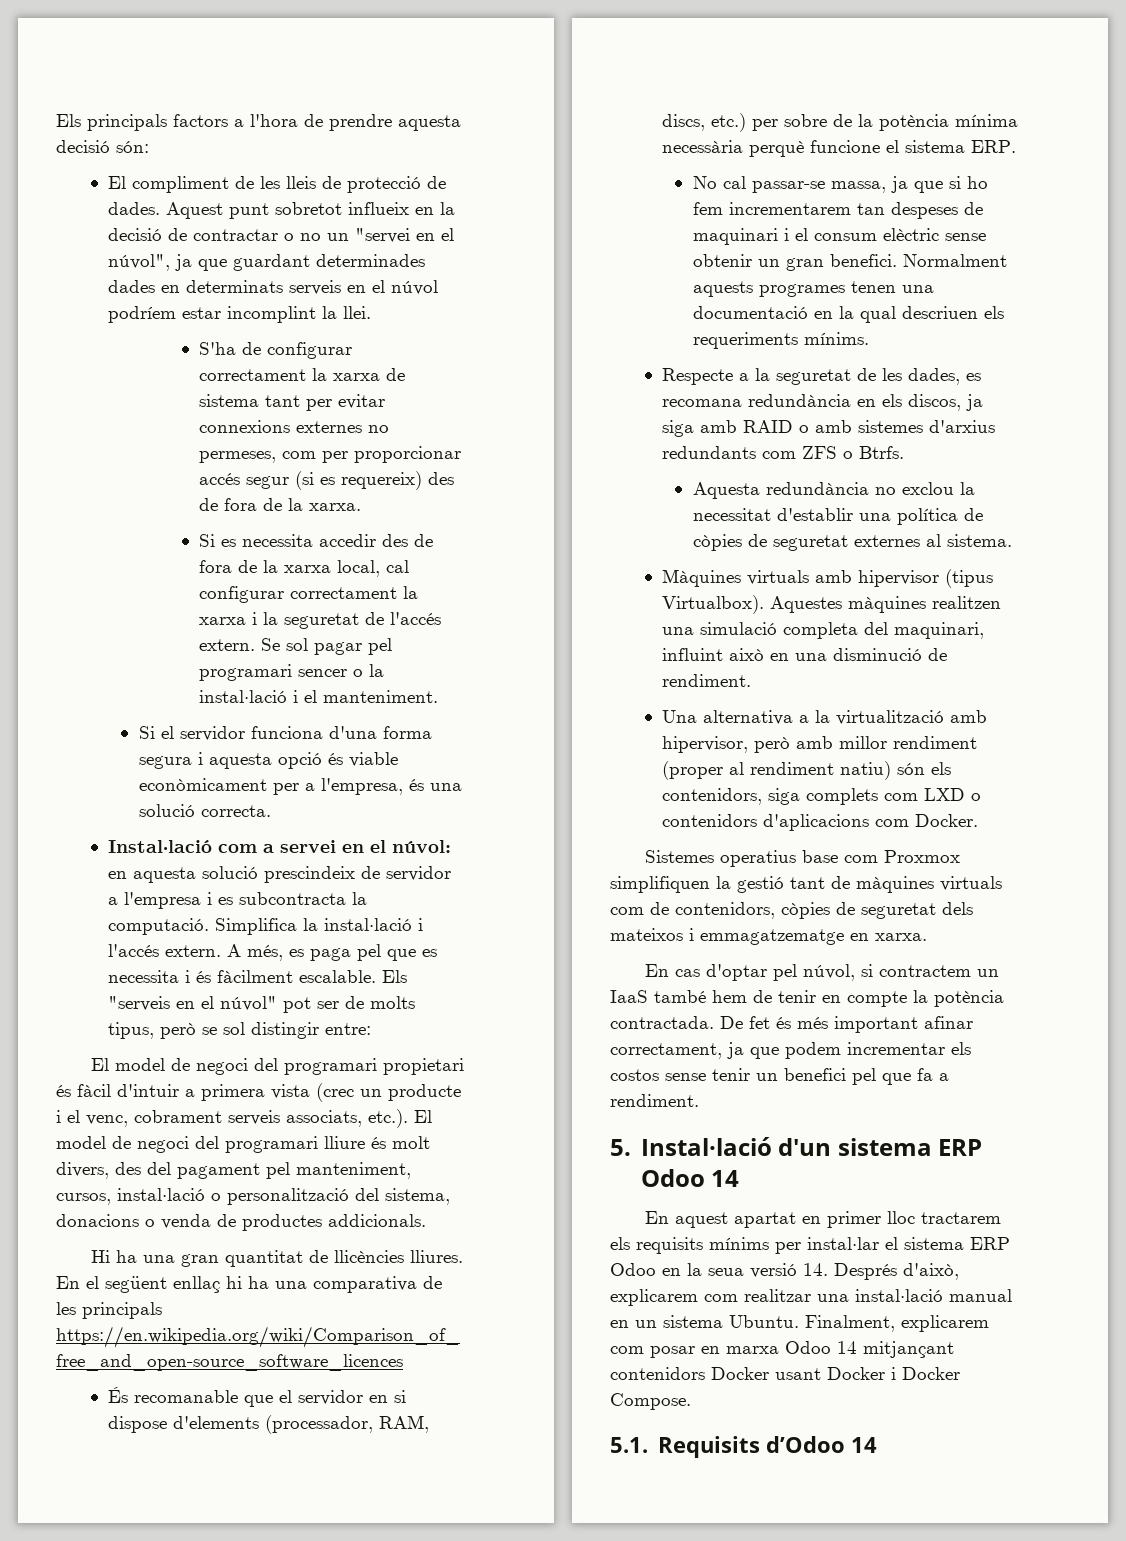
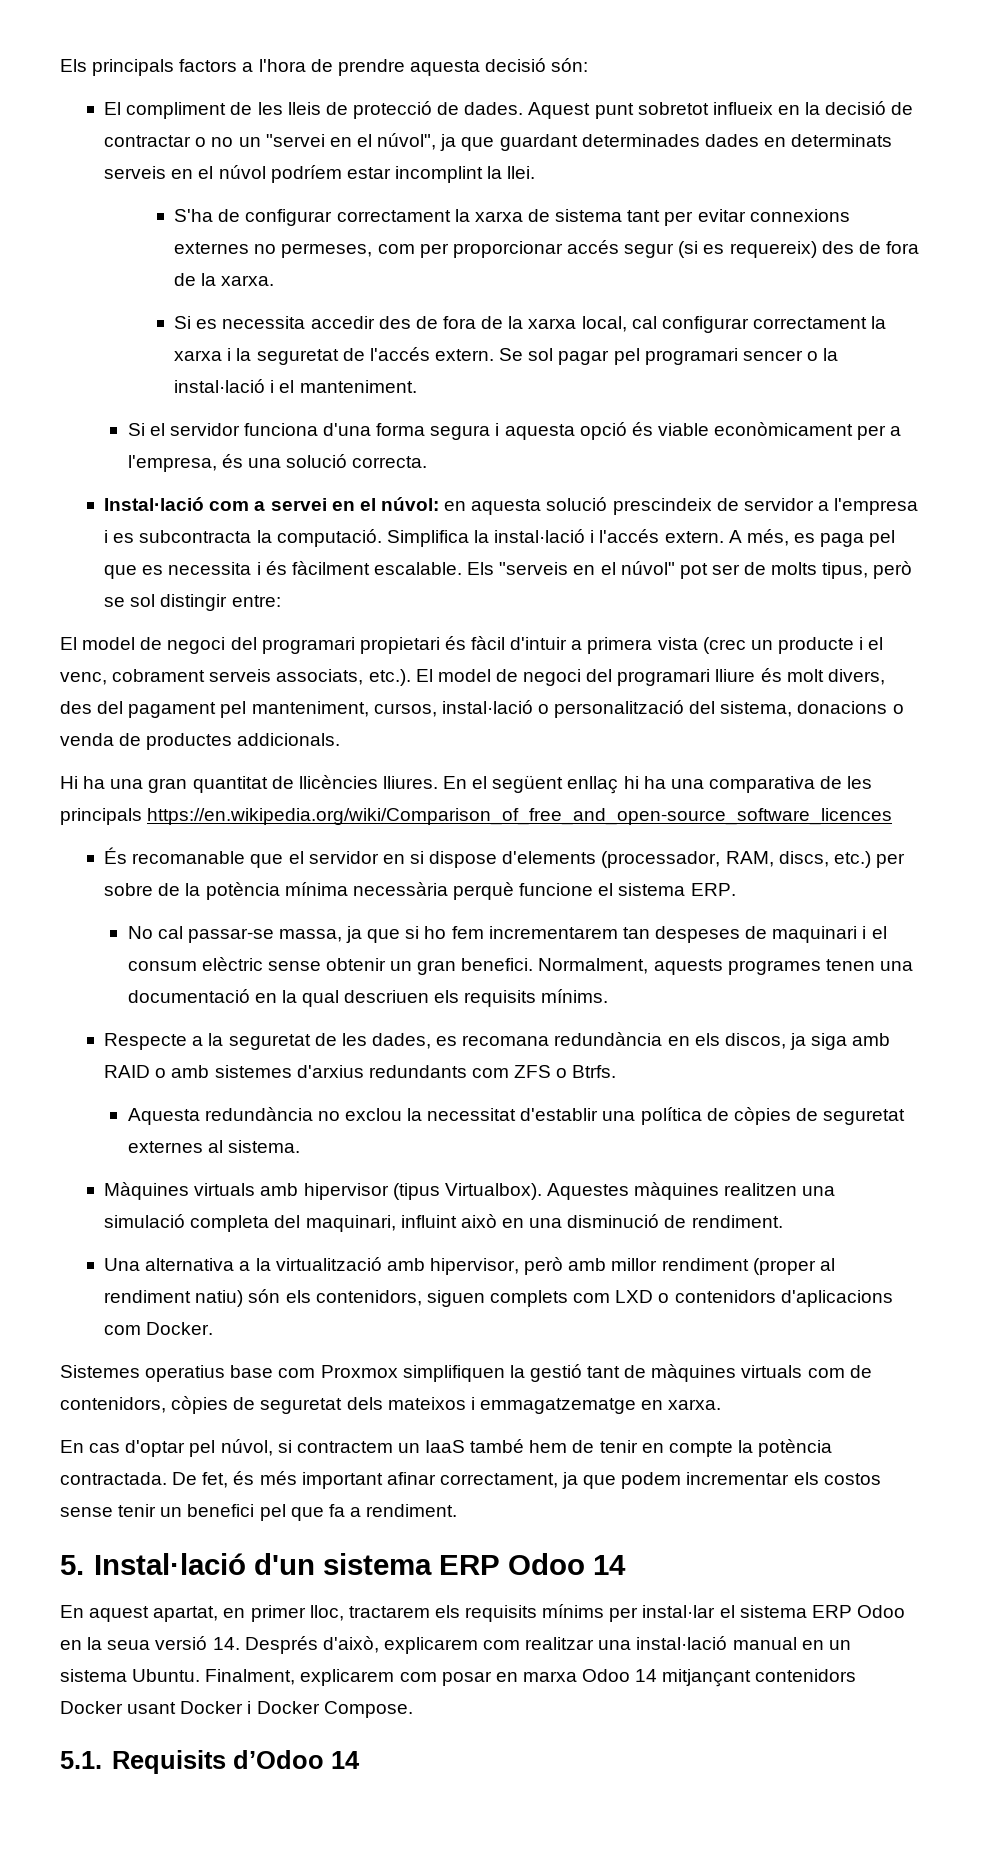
- Normalment aquests programes tenen una documentació en la qual descriuen els requeriments mínims.
+ Normalment, aquests programes tenen una documentació en la qual descriuen els requisits mínims.
- Una alternativa a la virtualització amb hipervisor, però amb millor rendiment (proper al rendiment natiu) són els contenidors, siga complets com LXD o contenidors d'aplicacions com Docker.
+ Una alternativa a la virtualització amb hipervisor, però amb millor rendiment (proper al rendiment natiu) són els contenidors, siguen complets com LXD o contenidors d'aplicacions com Docker.
- De fet és més important afinar correctament, ja que podem incrementar els costos sense tenir un benefici pel que fa a rendiment.
+ De fet, és més important afinar correctament, ja que podem incrementar els costos sense tenir un benefici pel que fa a rendiment.
- En aquest apartat en primer lloc tractarem els requisits mínims per instal·lar el sistema ERP Odoo en la seua versió 14. Després d'això, explicarem com realitzar una instal·lació manual en un sistema Ubuntu.
+ En aquest apartat, en primer lloc, tractarem els requisits mínims per instal·lar el sistema ERP Odoo en la seua versió 14. Després d'això, explicarem com realitzar una instal·lació manual en un sistema Ubuntu.

